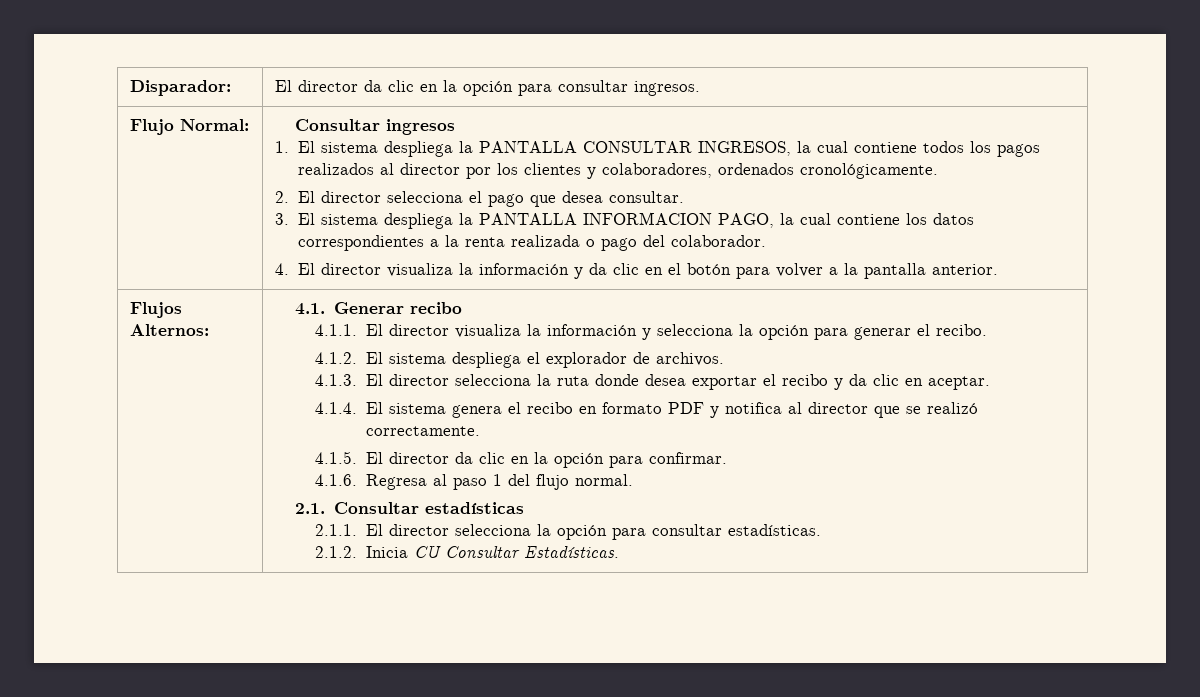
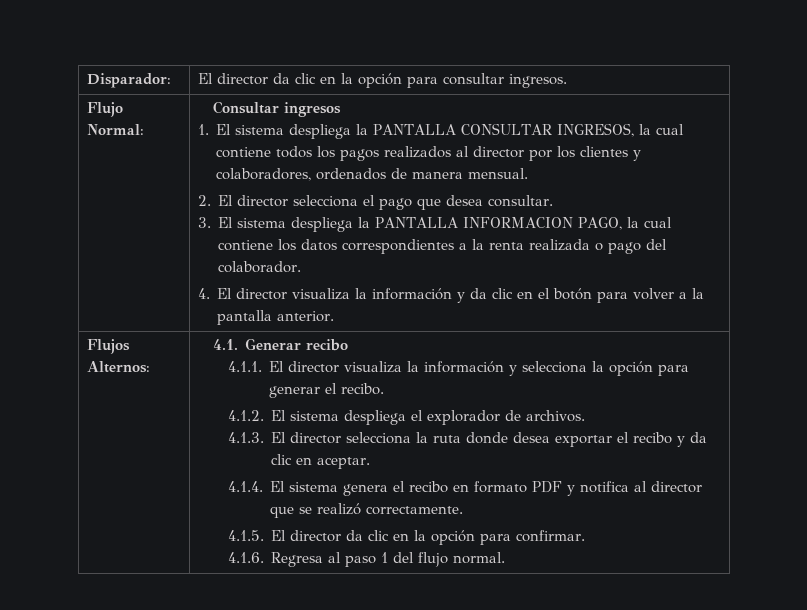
- 1. El sistema despliega la PANTALLA CONSULTAR INGRESOS, la cual contiene todos los pagos realizados al director por los clientes y colaboradores, ordenados cronológicamente.
+ 1. El sistema despliega la PANTALLA CONSULTAR INGRESOS, la cual contiene todos los pagos realizados al director por los clientes y colaboradores, ordenados de manera mensual.
- 2.1. Consultar estadísticas
- 2.1.1. El director selecciona la opción para consultar estadísticas.
- 2.1.2. Inicia CU Consultar Estadísticas.

